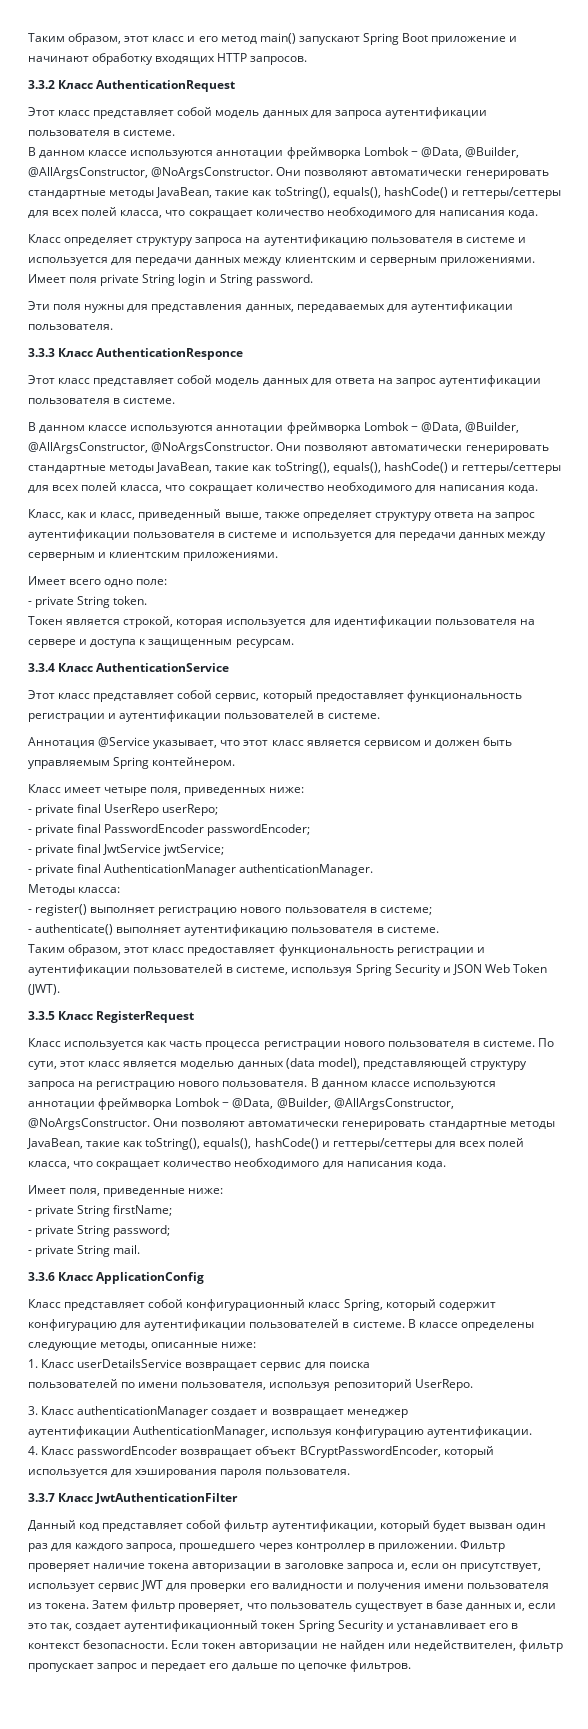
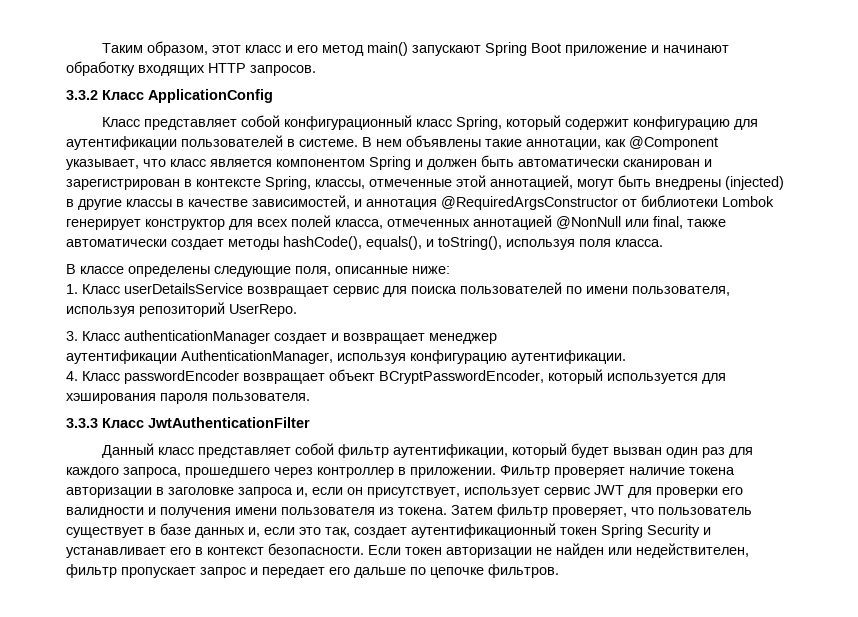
- 3.3.2 Класс AuthenticationRequest
- Этот класс представляет собой модель данных для запроса аутентификации пользователя в системе.
- В данном классе используются аннотации фреймворка Lombok − @Data, @Builder, @AllArgsConstructor, @NoArgsConstructor. Они позволяют автоматически генерировать стандартные методы JavaBean, такие как toString(), equals(), hashCode() и геттеры/сеттеры для всех полей класса, что сокращает количество необходимого для написания кода.
- Класс определяет структуру запроса на аутентификацию пользователя в системе и используется для передачи данных между клиентским и серверным приложениями. Имеет поля private String login и String password.
- Эти поля нужны для представления данных, передаваемых для аутентификации пользователя.
- 3.3.3 Класс AuthenticationResponce
- Этот класс представляет собой модель данных для ответа на запрос аутентификации пользователя в системе.
- В данном классе используются аннотации фреймворка Lombok − @Data, @Builder, @AllArgsConstructor, @NoArgsConstructor. Они позволяют автоматически генерировать стандартные методы JavaBean, такие как toString(), equals(), hashCode() и геттеры/сеттеры для всех полей класса, что сокращает количество необходимого для написания кода.
- Класс, как и класс, приведенный выше, также определяет структуру ответа на запрос аутентификации пользователя в системе и используется для передачи данных между серверным и клиентским приложениями.
- Имеет всего одно поле:
- - private String token.
- Токен является строкой, которая используется для идентификации пользователя на сервере и доступа к защищенным ресурсам.
- 3.3.4 Класс AuthenticationService
- Этот класс представляет собой сервис, который предоставляет функциональность регистрации и аутентификации пользователей в системе.
- Аннотация @Service указывает, что этот класс является сервисом и должен быть управляемым Spring контейнером.
- Класс имеет четыре поля, приведенных ниже:
- - private final UserRepo userRepo;
- - private final PasswordEncoder passwordEncoder;
- - private final JwtService jwtService;
- - private final AuthenticationManager authenticationManager.
- Методы класса:
- - register() выполняет регистрацию нового пользователя в системе;
- - authenticate() выполняет аутентификацию пользователя в системе.
- Таким образом, этот класс предоставляет функциональность регистрации и аутентификации пользователей в системе, используя Spring Security и JSON Web Token (JWT).
- 3.3.5 Класс RegisterRequest
- Класс используется как часть процесса регистрации нового пользователя в системе. По сути, этот класс является моделью данных (data model), представляющей структуру запроса на регистрацию нового пользователя. В данном классе используются аннотации фреймворка Lombok − @Data, @Builder, @AllArgsConstructor, @NoArgsConstructor. Они позволяют автоматически генерировать стандартные методы JavaBean, такие как toString(), equals(), hashCode() и геттеры/сеттеры для всех полей класса, что сокращает количество необходимого для написания кода.
- Имеет поля, приведенные ниже:
- - private String firstName;
- - private String password;
- - private String mail.
- 3.3.6 Класс ApplicationConfig
+ 3.3.2 Класс ApplicationConfig
- В классе определены следующие методы, описанные ниже:
+ В нем объявлены такие аннотации, как @Component указывает, что класс является компонентом Spring и должен быть автоматически сканирован и зарегистрирован в контексте Spring, классы, отмеченные этой аннотацией, могут быть внедрены (injected) в другие классы в качестве зависимостей, и аннотация @RequiredArgsConstructor от библиотеки Lombok генерирует конструктор для всех полей класса, отмеченных аннотацией @NonNull или final, также автоматически создает методы hashCode(), equals(), и toString(), используя поля класса.
+ В классе определены следующие поля, описанные ниже:
- 1. Класс userDetailsService возвращает сервис для поиска
- пользователей по имени пользователя, используя репозиторий UserRepo.
+ 1. Класс userDetailsService возвращает сервис для поиска пользователей по имени пользователя, используя репозиторий UserRepo.
- 3.3.7 Класс JwtAuthenticationFilter
+ 3.3.3 Класс JwtAuthenticationFilter
- Данный код представляет собой фильтр аутентификации, который будет вызван один раз для каждого запроса, прошедшего через контроллер в приложении.
+ Данный класс представляет собой фильтр аутентификации, который будет вызван один раз для каждого запроса, прошедшего через контроллер в приложении.

